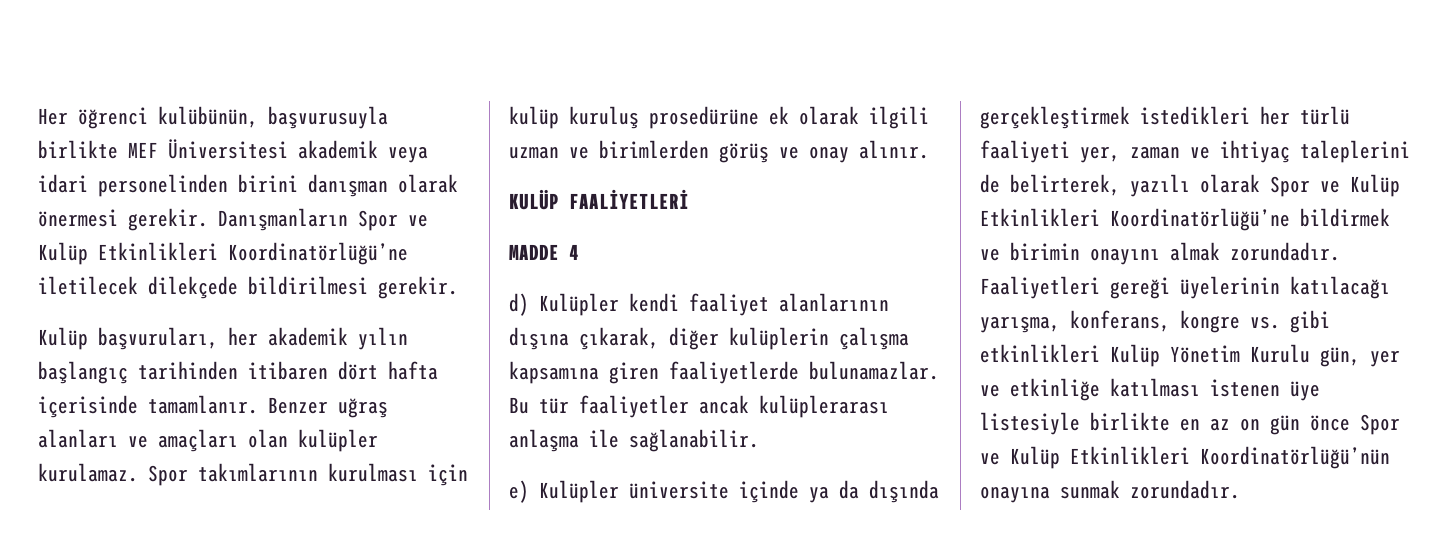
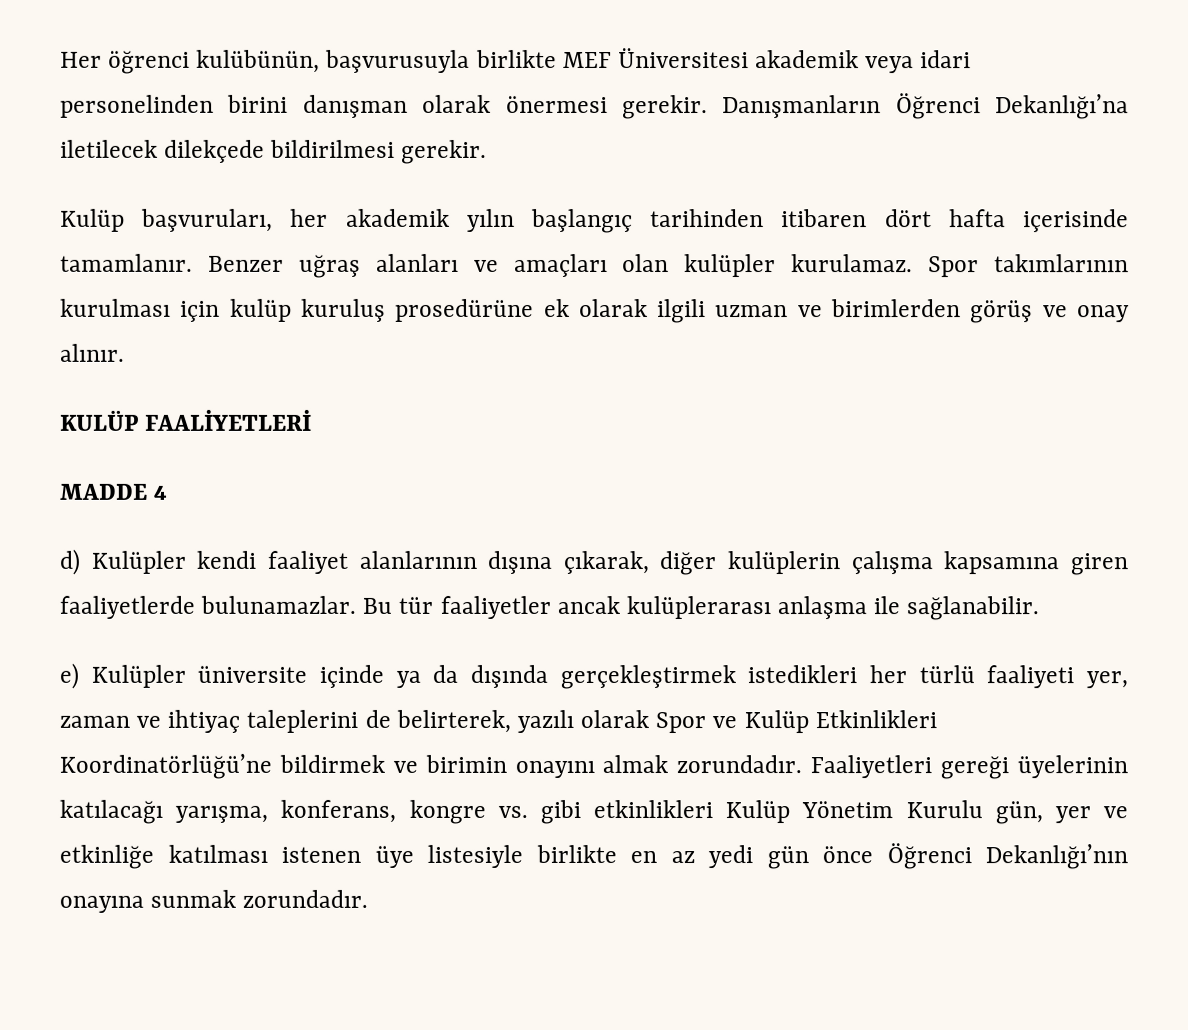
- Danışmanların Spor ve Kulüp Etkinlikleri Koordinatörlüğü’ne iletilecek dilekçede bildirilmesi gerekir.
+ Danışmanların Öğrenci Dekanlığı’na iletilecek dilekçede bildirilmesi gerekir.
- Faaliyetleri gereği üyelerinin katılacağı yarışma, konferans, kongre vs. gibi etkinlikleri Kulüp Yönetim Kurulu gün, yer ve etkinliğe katılması istenen üye listesiyle birlikte en az on gün önce Spor ve Kulüp Etkinlikleri Koordinatörlüğü’nün onayına sunmak zorundadır.
+ Faaliyetleri gereği üyelerinin katılacağı yarışma, konferans, kongre vs. gibi etkinlikleri Kulüp Yönetim Kurulu gün, yer ve etkinliğe katılması istenen üye listesiyle birlikte en az yedi gün önce Öğrenci Dekanlığı’nın onayına sunmak zorundadır.

